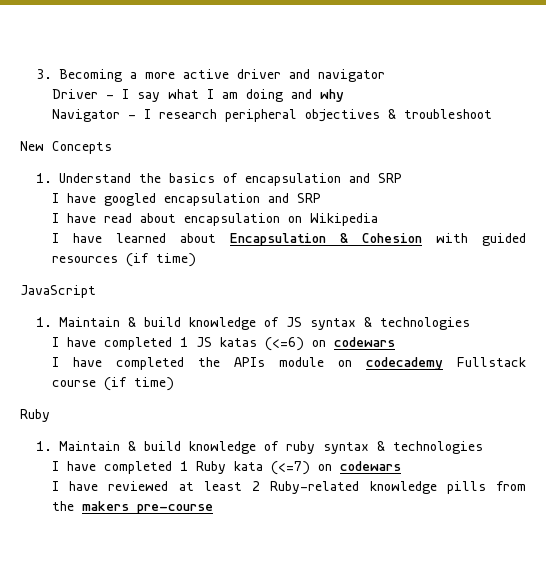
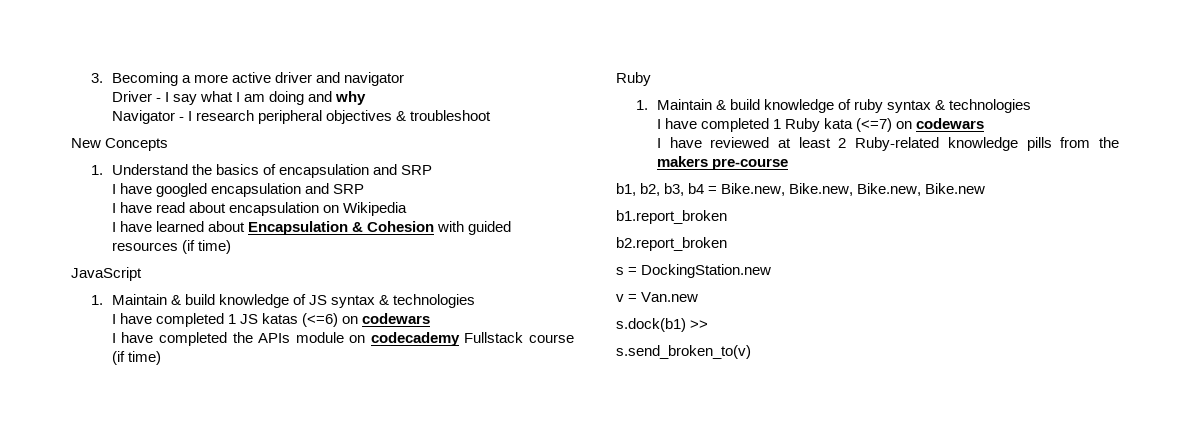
+ b1, b2, b3, b4 = Bike.new, Bike.new, Bike.new, Bike.new
+ b1.report_broken
+ b2.report_broken
+ s = DockingStation.new
+ v = Van.new
+ s.dock(b1) >>
+ s.send_broken_to(v)

